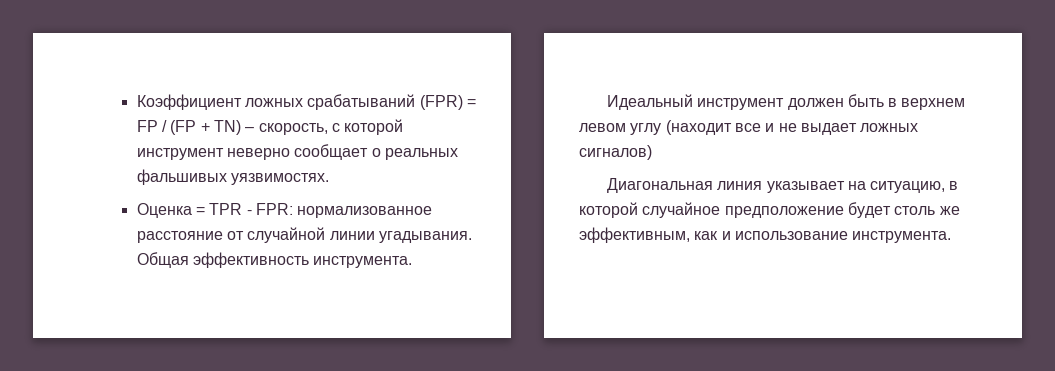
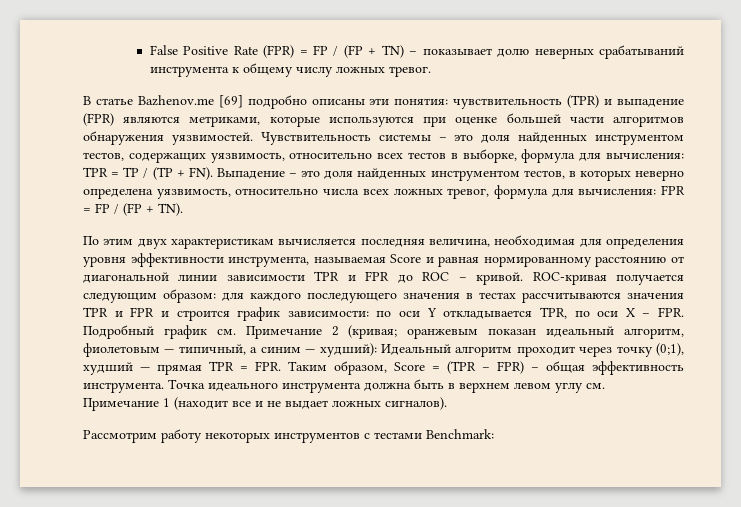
- Коэффициент ложных срабатываний (FPR) = FP / (FP + TN) – cкорость, с которой инструмент неверно сообщает о реальных фальшивых уязвимостях.
- Оценка = TPR - FPR: нормализованное расстояние от случайной линии угадывания. Общая эффективность инструмента.
- Идеальный инструмент должен быть в верхнем левом углу (находит все и не выдает ложных сигналов)
- Диагональная линия указывает на ситуацию, в которой случайное предположение будет столь же эффективным, как и использование инструмента.
+ False Positive Rate (FPR) = FP / (FP + TN) – показывает долю неверных срабатываний инструмента к общему числу ложных тревог.
+ В статье Bazhenov.me [69] подробно описаны эти понятия: чувствительность (TPR) и выпадение (FPR) являются метриками, которые используются при оценке большей части алгоритмов обнаружения уязвимостей. Чувствительность системы – это доля найденных инструментом тестов, содержащих уязвимость, относительно всех тестов в выборке, формула для вычисления: TPR = TP / (TP + FN). Выпадение – это доля найденных инструментом тестов, в которых неверно определена уязвимость, относительно числа всех ложных тревог, формула для вычисления: FPR = FP / (FP + TN).
+ По этим двух характеристикам вычисляется последняя величина, необходимая для определения уровня эффективности инструмента, называемая Score и равная нормированному расстоянию от диагональной линии зависимости TPR и FPR до ROC – кривой. ROC-кривая получается следующим образом: для каждого последующего значения в тестах рассчитываются значения TPR и FPR и строится график зависимости: по оси Y откладывается TPR, по оси X – FPR. Подробный график см. Примечание 2 (кривая; оранжевым показан идеальный алгоритм, фиолетовым — типичный, а синим — худший): Идеальный алгоритм проходит через точку (0;1), худший — прямая TPR = FPR. Таким образом, Score = (TPR – FPR) – oбщая эффективность инструмента. Точка идеального инструмента должна быть в верхнем левом углу см. Примечание 1 (находит все и не выдает ложных сигналов).
+ Рассмотрим работу некоторых инструментов с тестами Benchmark:

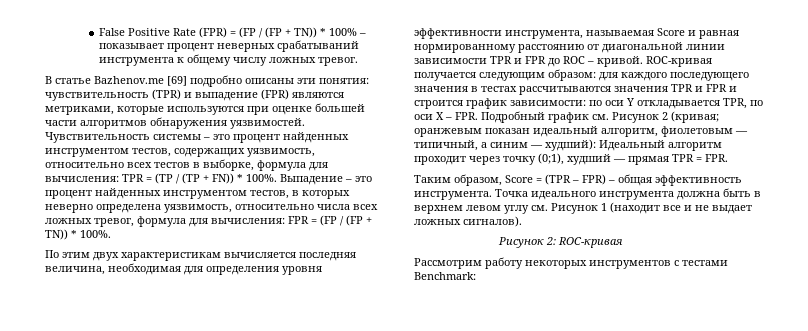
- False Positive Rate (FPR) = FP / (FP + TN) – показывает долю неверных срабатываний инструмента к общему числу ложных тревог.
+ False Positive Rate (FPR) = (FP / (FP + TN)) * 100% – показывает процент неверных срабатываний инструмента к общему числу ложных тревог.
- Чувствительность системы – это доля найденных инструментом тестов, содержащих уязвимость, относительно всех тестов в выборке, формула для вычисления: TPR = TP / (TP + FN). Выпадение – это доля найденных инструментом тестов, в которых неверно определена уязвимость, относительно числа всех ложных тревог, формула для вычисления: FPR = FP / (FP + TN).
+ Чувствительность системы – это процент найденных инструментом тестов, содержащих уязвимость, относительно всех тестов в выборке, формула для вычисления: TPR = (TP / (TP + FN)) * 100%. Выпадение – это процент найденных инструментом тестов, в которых неверно определена уязвимость, относительно числа всех ложных тревог, формула для вычисления: FPR = (FP / (FP + TN)) * 100%.
- по оси Y откладывается TPR, по оси X – FPR. Подробный график см. Примечание 2 (кривая;
+ по оси Y откладывается TPR, по оси X – FPR. Подробный график см. Рисунок 2 (кривая;
- Идеальный алгоритм проходит через точку (0;1), худший — прямая TPR = FPR. Таким образом, Score = (TPR – FPR) – oбщая эффективность инструмента.
+ Идеальный алгоритм проходит через точку (0;1), худший — прямая TPR = FPR.
+ Таким образом, Score = (TPR – FPR) – oбщая эффективность инструмента.
- Точка идеального инструмента должна быть в верхнем левом углу см. Примечание 1 (находит все и не выдает ложных сигналов).
+ Точка идеального инструмента должна быть в верхнем левом углу см. Рисунок 1 (находит все и не выдает ложных сигналов).
+ Рисунок 2: ROC-кривая

